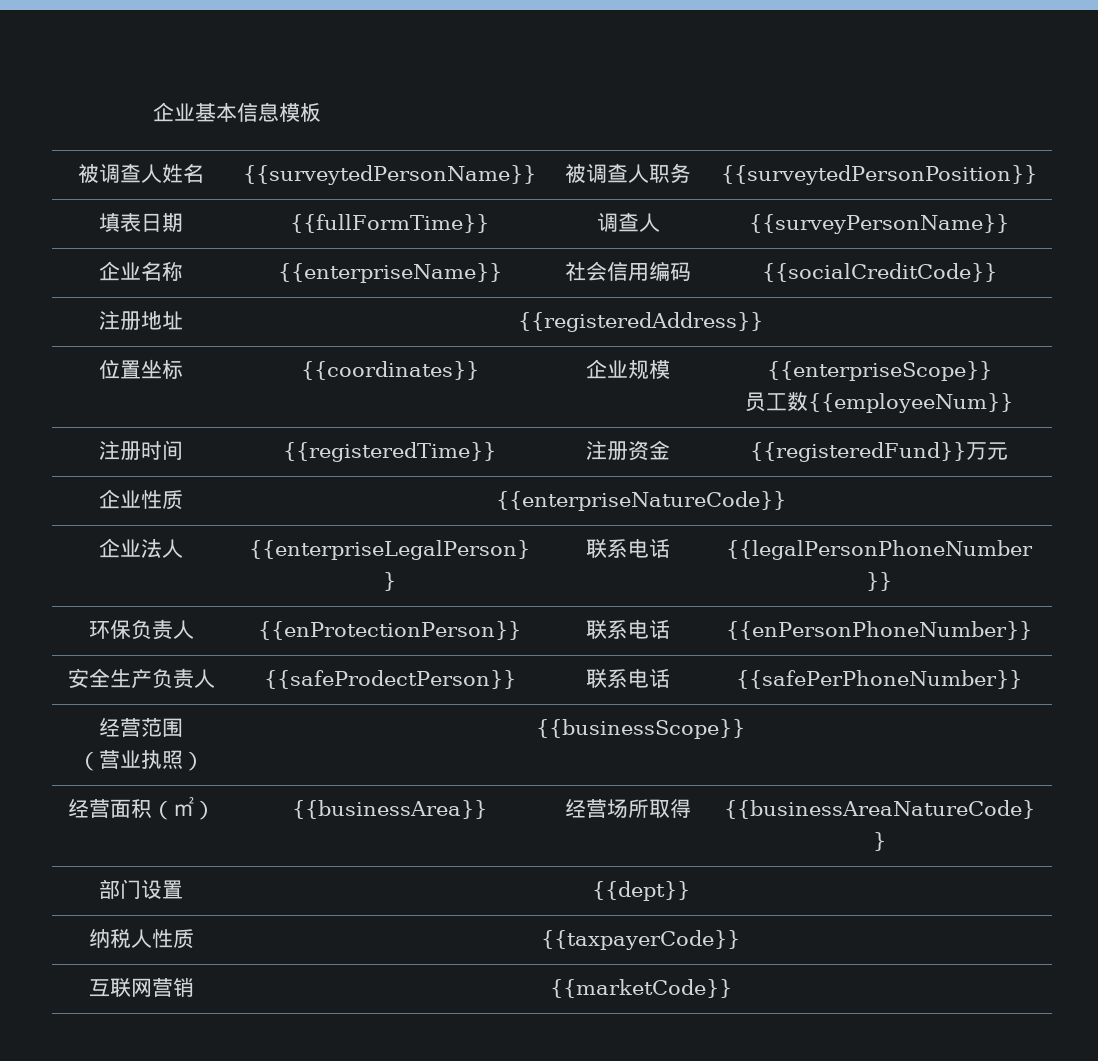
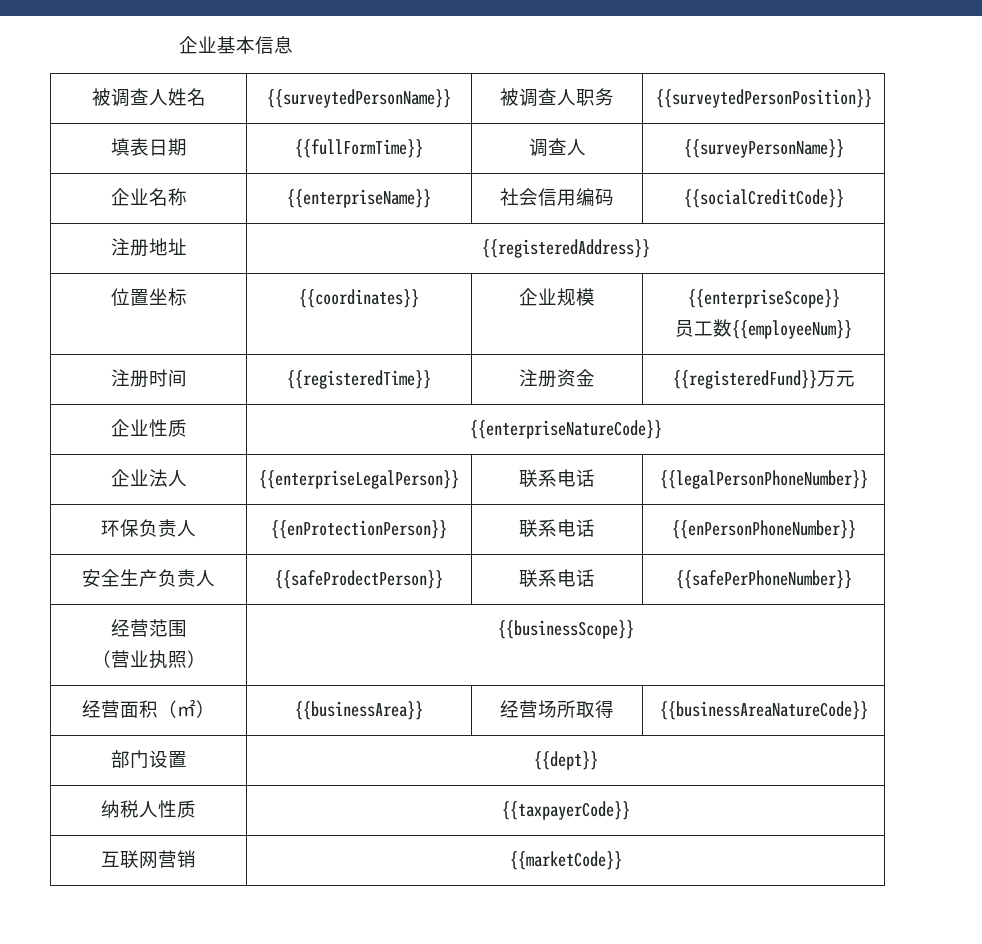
- 企业基本信息模板
+ 企业基本信息

